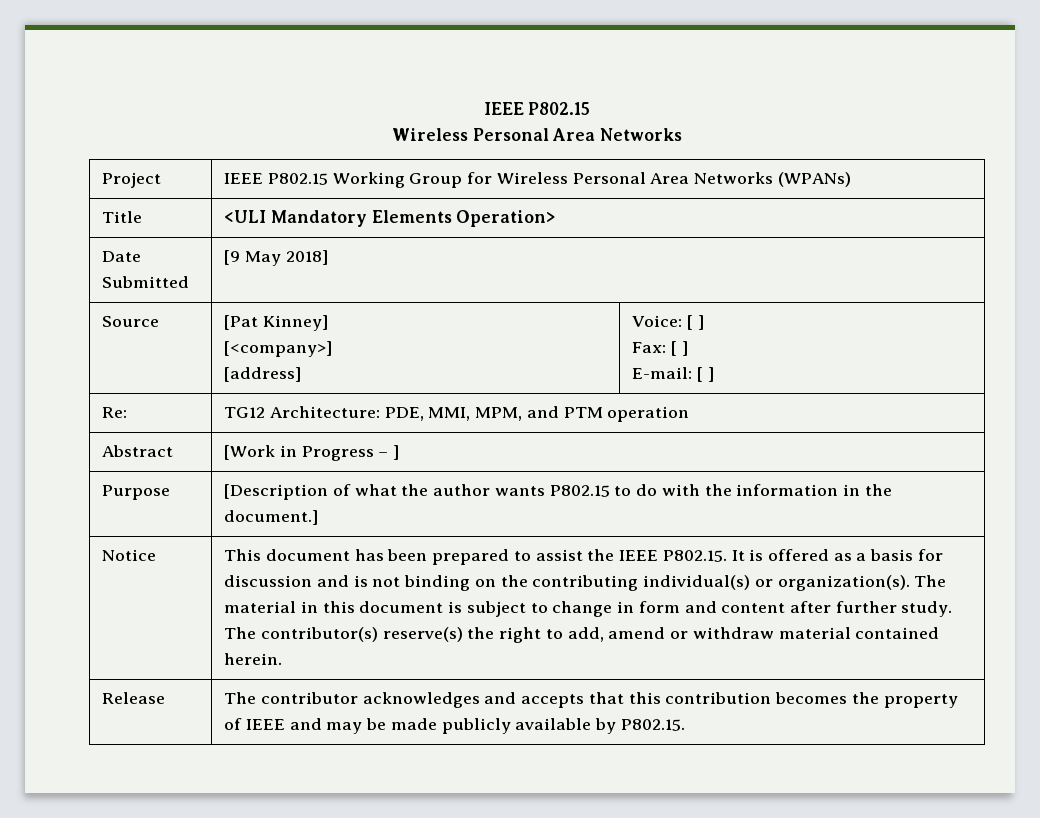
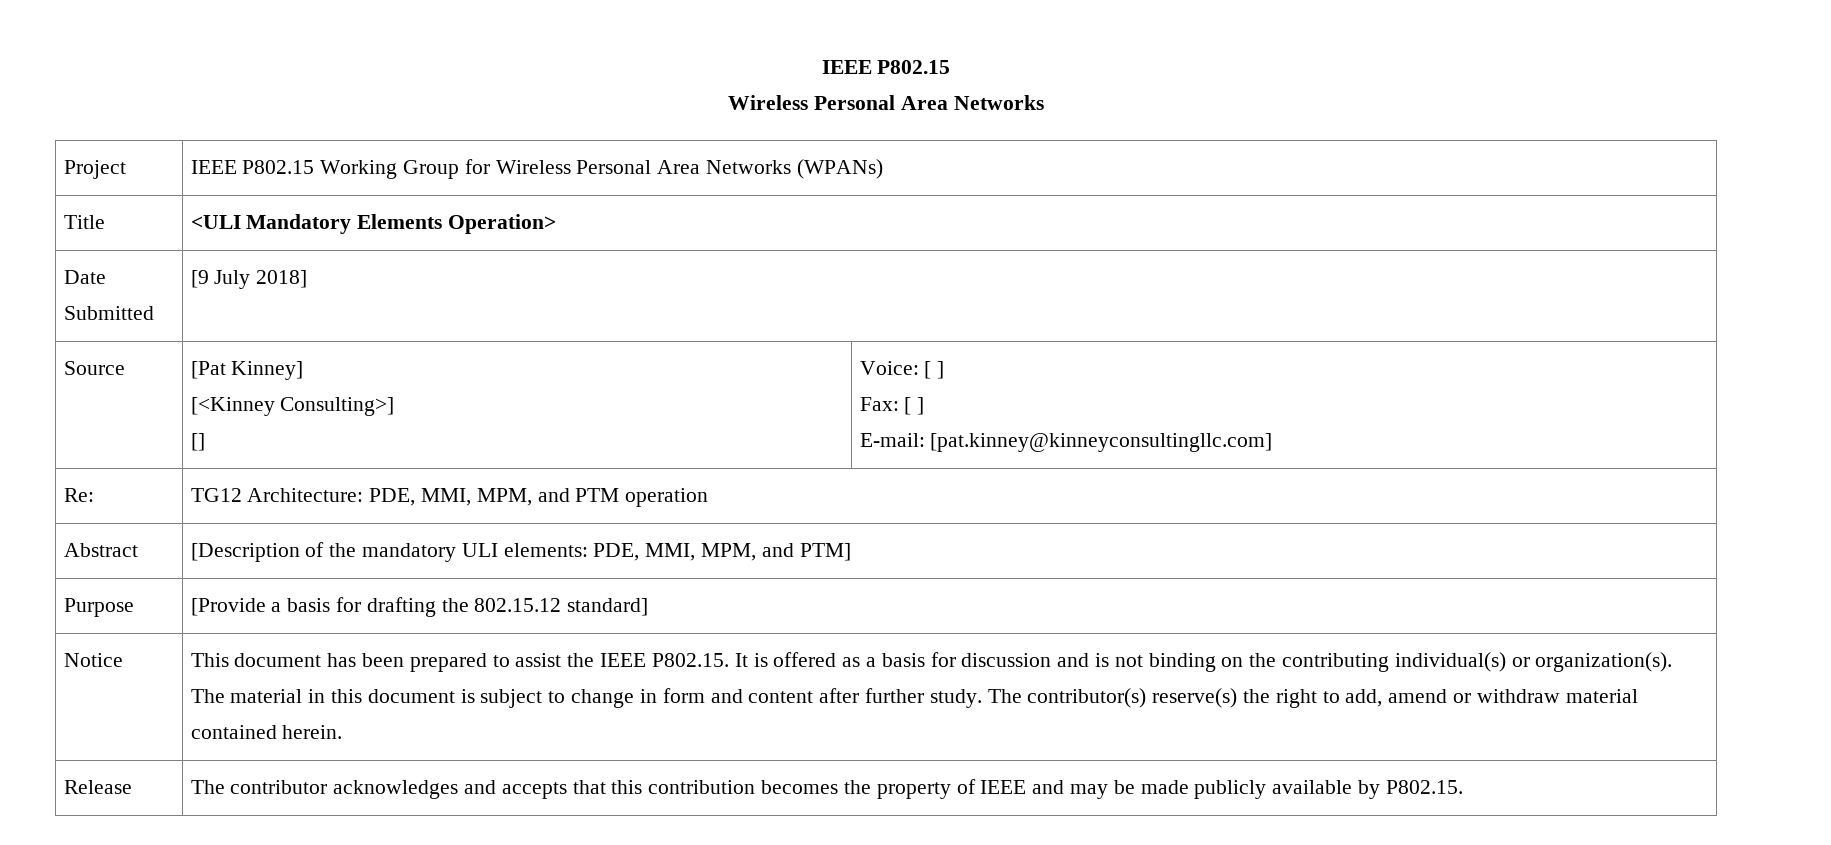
- Date Submitted | [9 May 2018]
+ Date Submitted | [9 July 2018]
  Source | [Pat Kinney]
- [<company>]
- [address] | Voice: [ ]
+ [<Kinney Consulting>]
+ [] | Voice: [ ]
  Fax: [ ]
- E-mail: [ ]
+ E-mail: [pat.kinney@kinneyconsultingllc.com]
- Abstract | [Work in Progress – ]
- Purpose | [Description of what the author wants P802.15 to do with the information in the document.]
+ Abstract | [Description of the mandatory ULI elements: PDE, MMI, MPM, and PTM]
+ Purpose | [Provide a basis for drafting the 802.15.12 standard]

